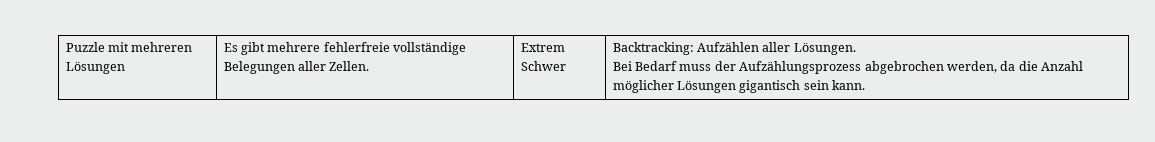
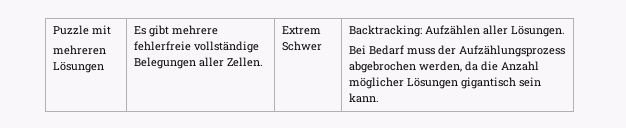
- Puzzle mit mehreren Lösungen | Es gibt mehrere fehlerfreie vollständige Belegungen aller Zellen. | Extrem Schwer | Backtracking: Aufzählen aller Lösungen.
+ Puzzle mit
+ mehreren Lösungen | Es gibt mehrere fehlerfreie vollständige Belegungen aller Zellen. | Extrem Schwer | Backtracking: Aufzählen aller Lösungen.

